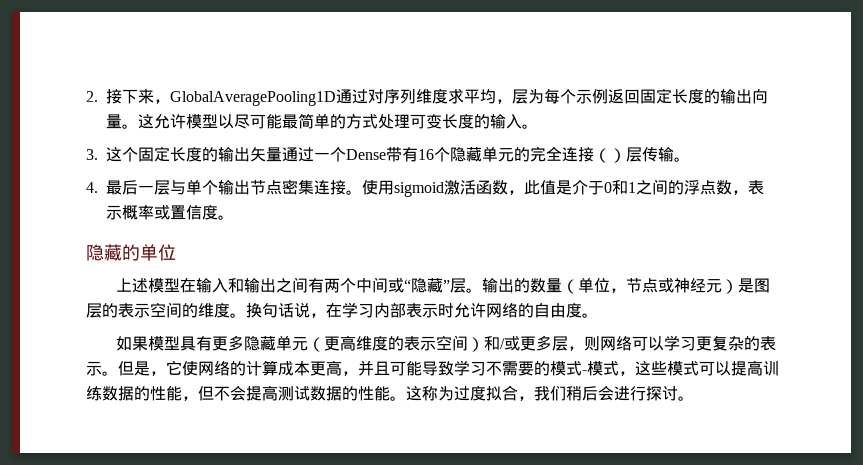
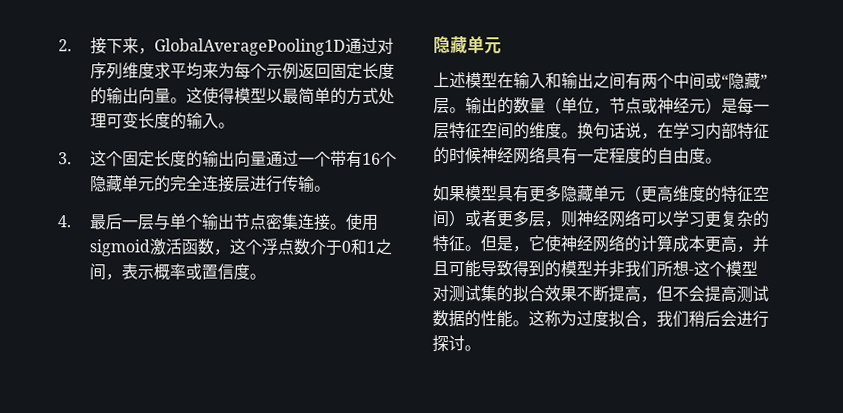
- 2.接下来，GlobalAveragePooling1D通过对序列维度求平均，层为每个示例返回固定长度的输出向量。
+ 2.接下来，GlobalAveragePooling1D通过对序列维度求平均来为每个示例返回固定长度的输出向量。
- 这允许模型以尽可能最简单的方式处理可变长度的输入。
+ 这使得模型以最简单的方式处理可变长度的输入。
- 3.这个固定长度的输出矢量通过一个Dense带有16个隐藏单元的完全连接（）层传输。
+ 3.这个固定长度的输出向量通过一个带有16个隐藏单元的完全连接层进行传输。
- 使用sigmoid激活函数，此值是介于0和1之间的浮点数，表示概率或置信度。
- 隐藏的单位
+ 使用sigmoid激活函数，这个浮点数介于0和1之间，表示概率或置信度。
+ 隐藏单元
- 输出的数量（单位，节点或神经元）是图层的表示空间的维度。
+ 输出的数量（单位，节点或神经元）是每一层特征空间的维度。
- 换句话说，在学习内部表示时允许网络的自由度。
+ 换句话说，在学习内部特征的时候神经网络具有一定程度的自由度。
- 如果模型具有更多隐藏单元（更高维度的表示空间）和/或更多层，则网络可以学习更复杂的表示。
+ 如果模型具有更多隐藏单元（更高维度的特征空间）或者更多层，则神经网络可以学习更复杂的特征。
- 但是，它使网络的计算成本更高，并且可能导致学习不需要的模式-模式，这些模式可以提高训练数据的性能，但不会提高测试数据的性能。
+ 但是，它使神经网络的计算成本更高，并且可能导致得到的模型并非我们所想-这个模型对测试集的拟合效果不断提高，但不会提高测试数据的性能。

